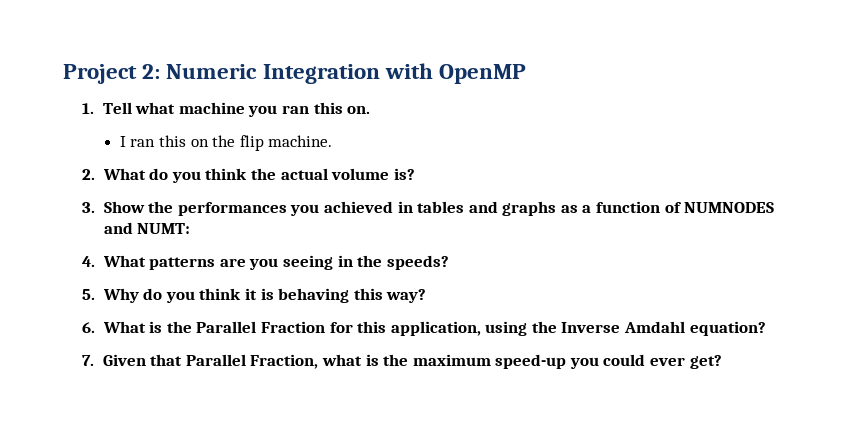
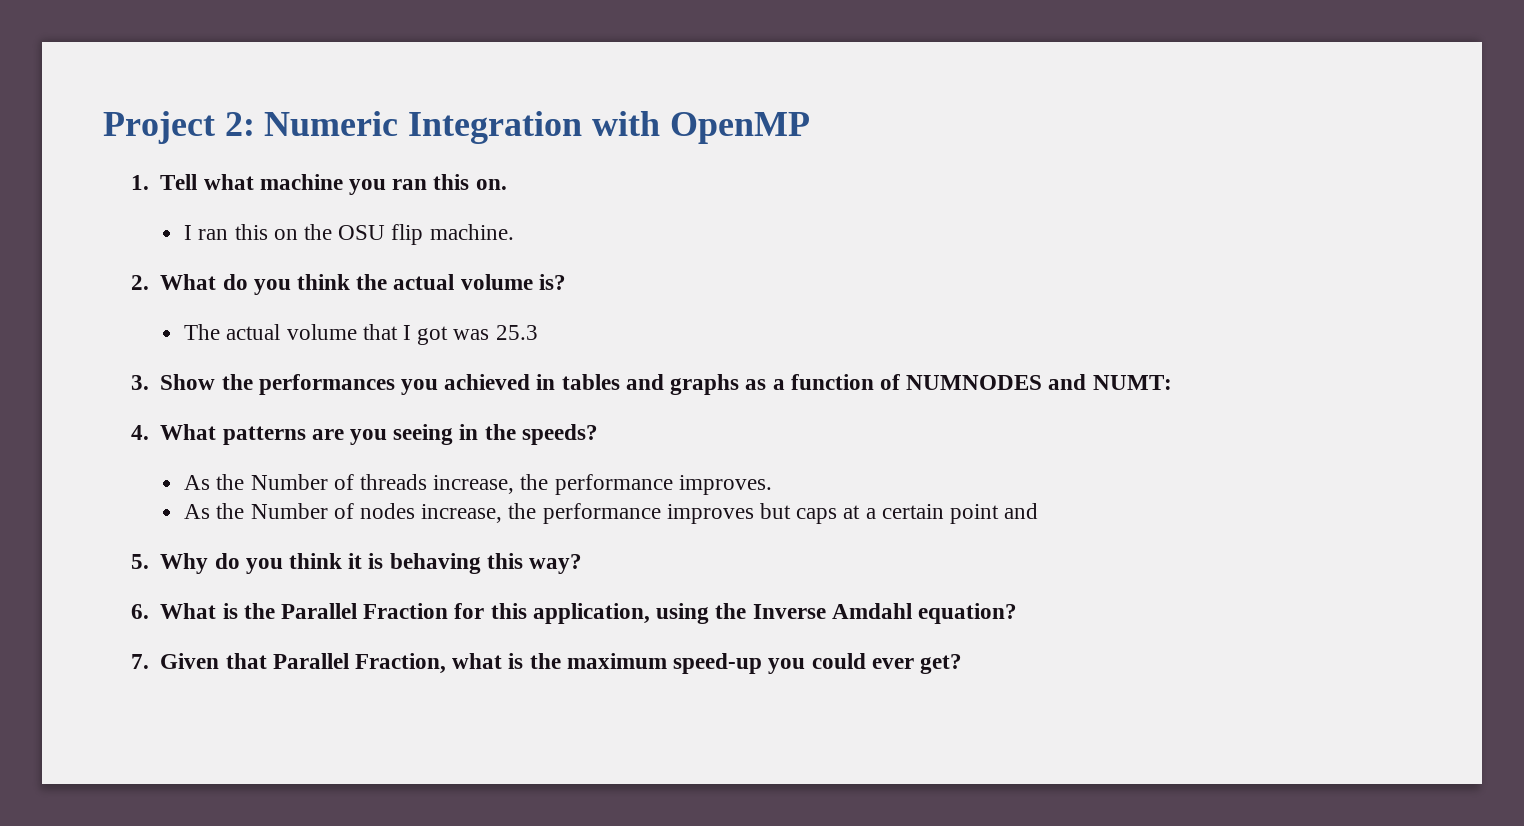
- I ran this on the flip machine.
+ I ran this on the OSU flip machine.
+ The actual volume that I got was 25.3
+ As the Number of threads increase, the performance improves.
+ As the Number of nodes increase, the performance improves but caps at a certain point and

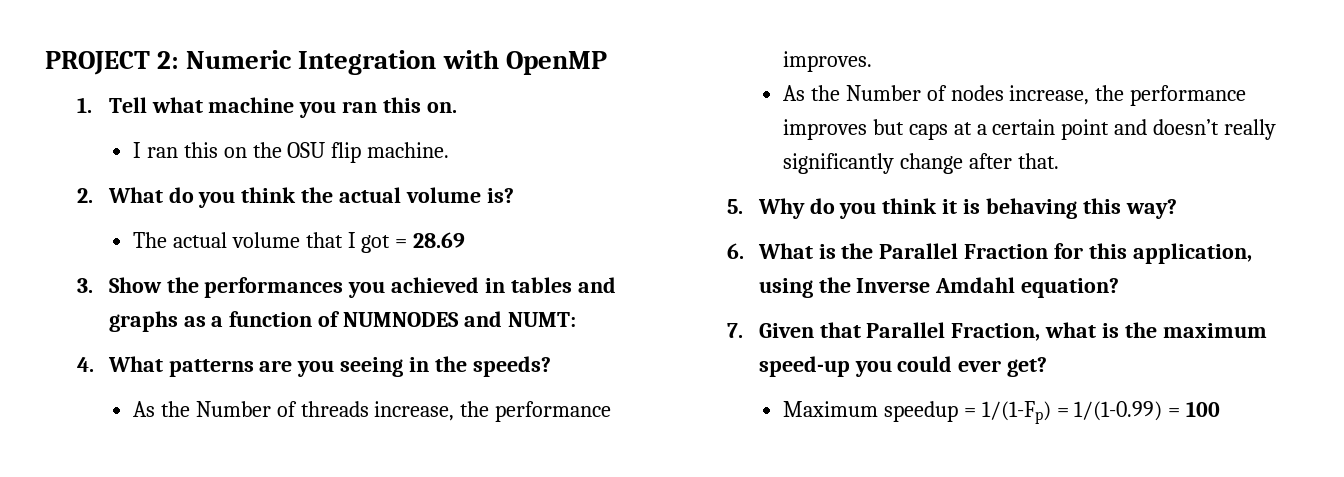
- Project 2: Numeric Integration with OpenMP
+ PROJECT 2: Numeric Integration with OpenMP
- The actual volume that I got was 25.3
+ The actual volume that I got = 28.69
- As the Number of nodes increase, the performance improves but caps at a certain point and
+ As the Number of nodes increase, the performance improves but caps at a certain point and doesn’t really significantly change after that.
+ Maximum speedup = 1/(1-Fp) = 1/(1-0.99) = 100

